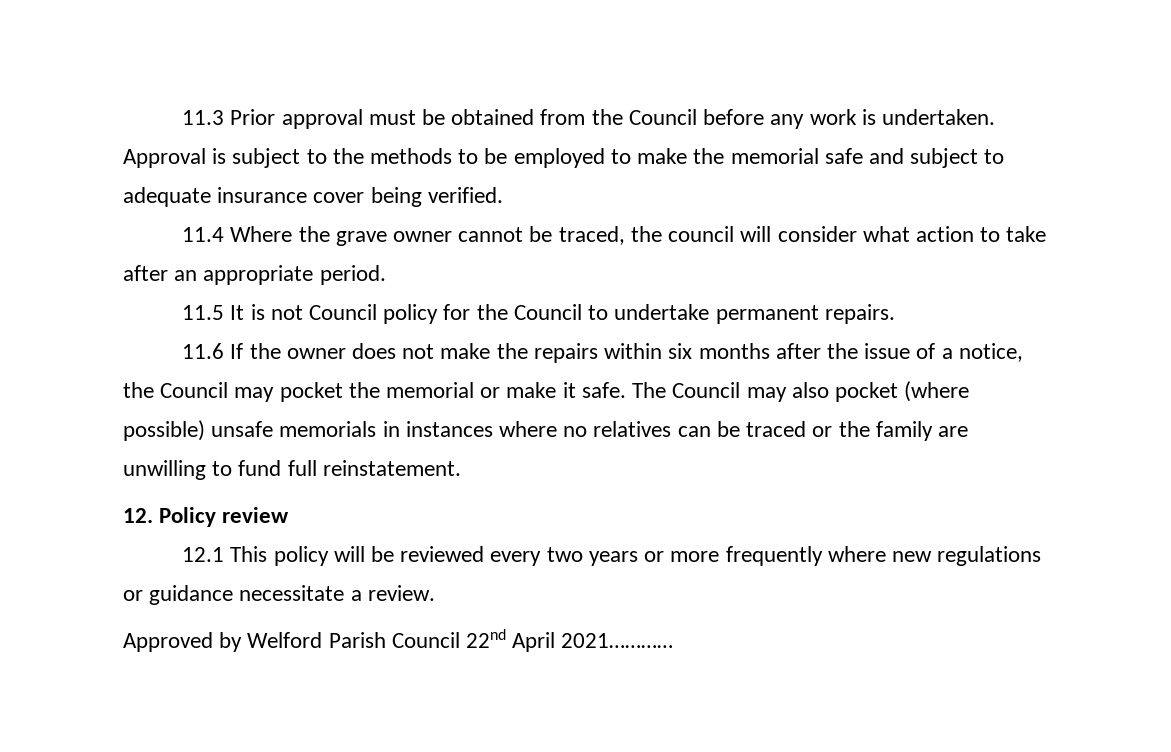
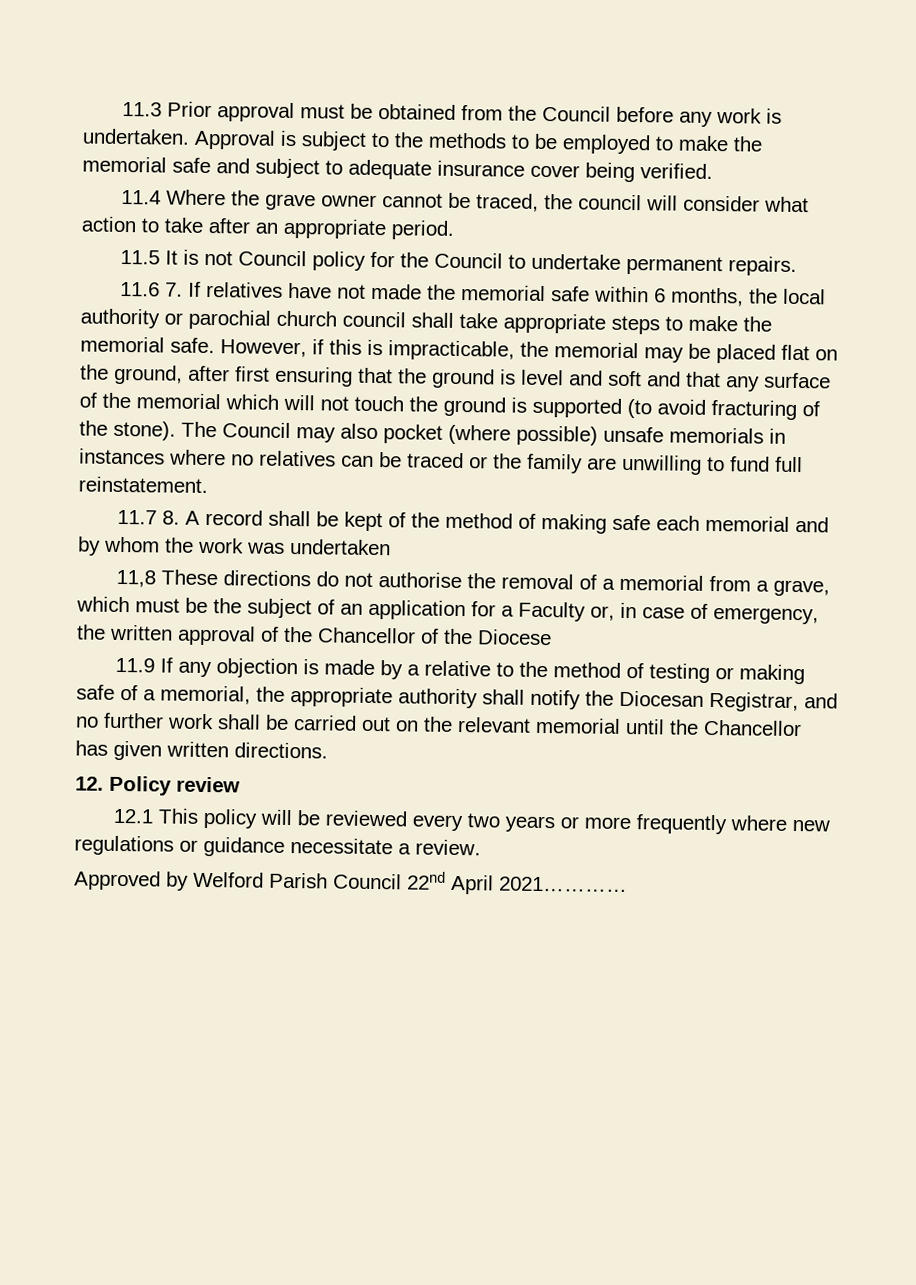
- 11.6 If the owner does not make the repairs within six months after the issue of a notice, the Council may pocket the memorial or make it safe.
+ 11.6 7. If relatives have not made the memorial safe within 6 months, the local authority or parochial church council shall take appropriate steps to make the memorial safe. However, if this is impracticable, the memorial may be placed flat on the ground, after first ensuring that the ground is level and soft and that any surface of the memorial which will not touch the ground is supported (to avoid fracturing of the stone).
+ 11.7 8. A record shall be kept of the method of making safe each memorial and by whom the work was undertaken
+ 11,8 These directions do not authorise the removal of a memorial from a grave, which must be the subject of an application for a Faculty or, in case of emergency, the written approval of the Chancellor of the Diocese
+ 11.9 If any objection is made by a relative to the method of testing or making safe of a memorial, the appropriate authority shall notify the Diocesan Registrar, and no further work shall be carried out on the relevant memorial until the Chancellor has given written directions.

